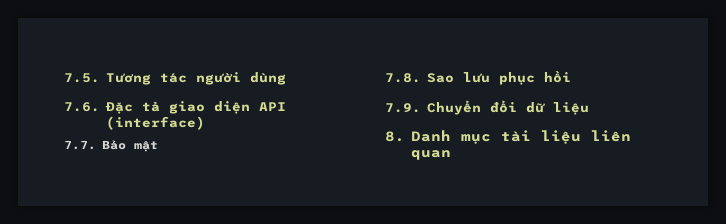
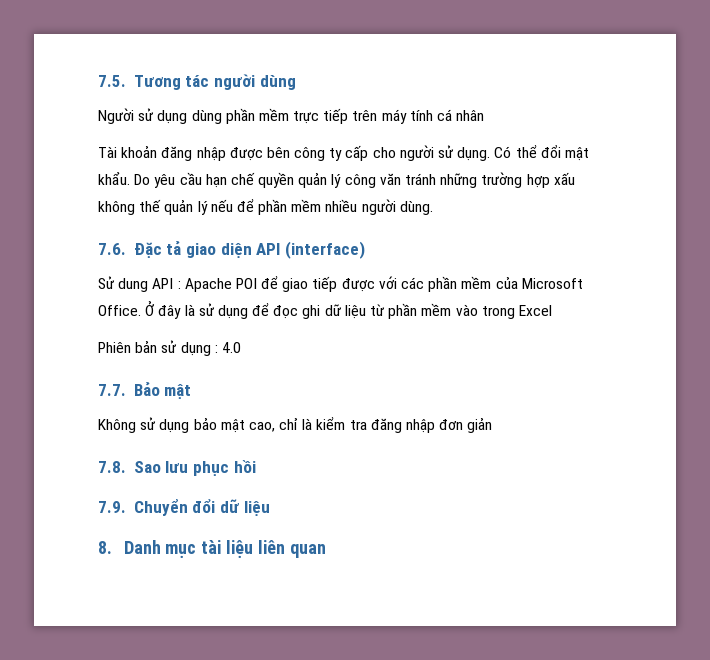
+ Người sử dụng dùng phần mềm trực tiếp trên máy tính cá nhân
+ Tài khoản đăng nhập được bên công ty cấp cho người sử dụng. Có thể đổi mật khẩu. Do yêu cầu hạn chế quyền quản lý công văn tránh những trường hợp xấu không thế quản lý nếu để phần mềm nhiều người dùng.
+ Sử dung API : Apache POI để giao tiếp được với các phần mềm của Microsoft Office. Ở đây là sử dụng để đọc ghi dữ liệu từ phần mềm vào trong Excel
+ Phiên bản sử dụng : 4.0
  7.7. Bảo mật
+ Không sử dụng bảo mật cao, chỉ là kiểm tra đăng nhập đơn giản

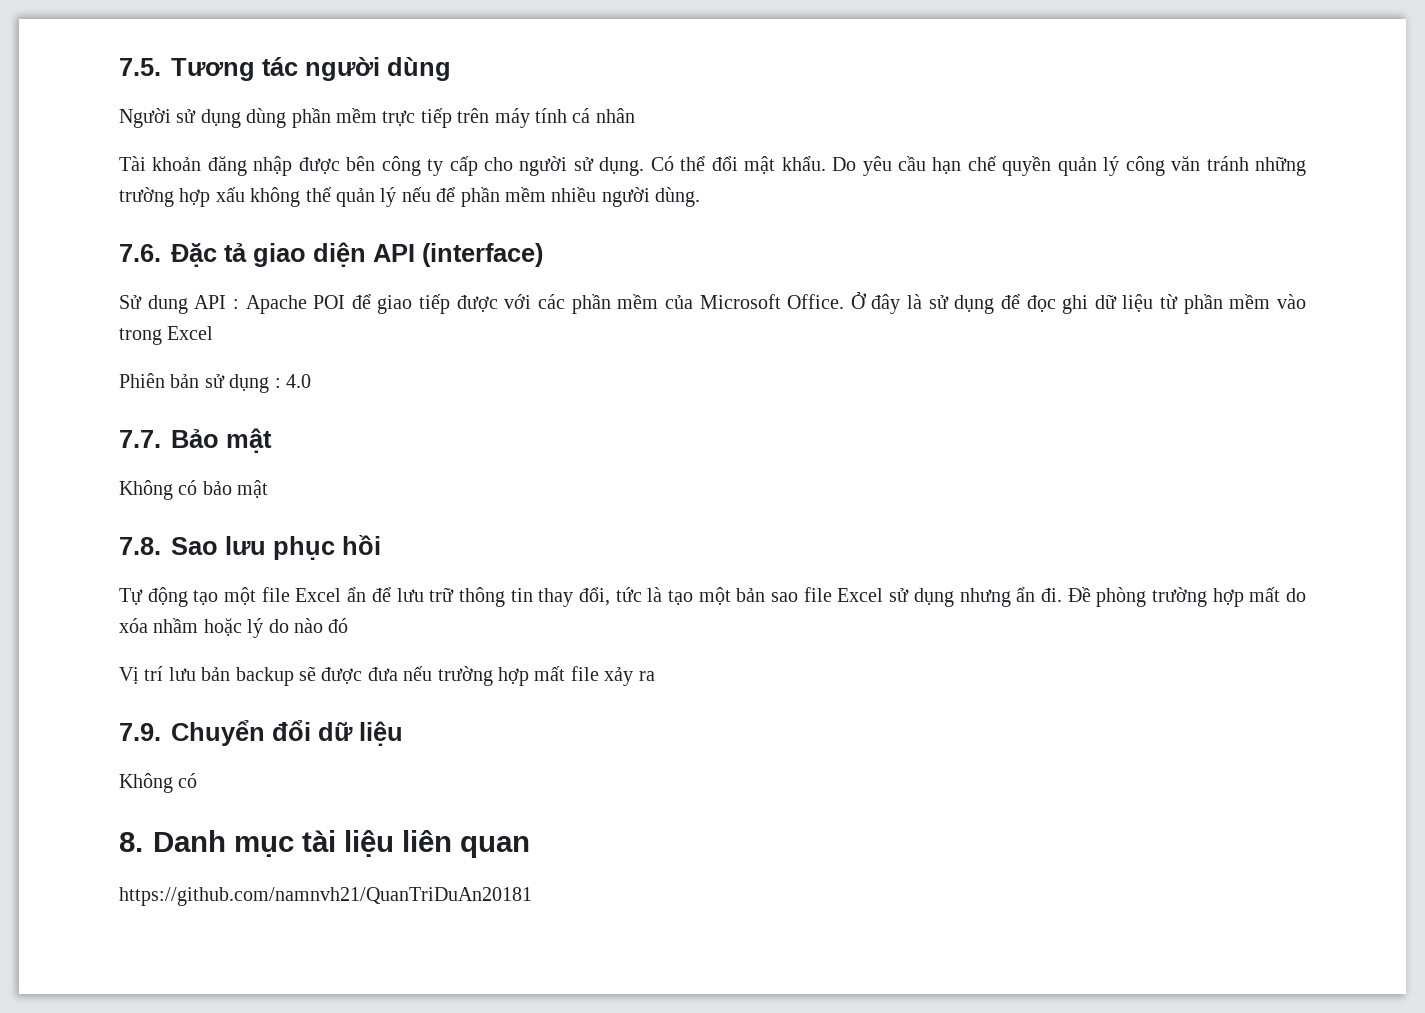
- Không sử dụng bảo mật cao, chỉ là kiểm tra đăng nhập đơn giản
+ Không có bảo mật
+ Tự động tạo một file Excel ẩn để lưu trữ thông tin thay đổi, tức là tạo một bản sao file Excel sử dụng nhưng ẩn đi. Đề phòng trường hợp mất do xóa nhầm hoặc lý do nào đó
+ Vị trí lưu bản backup sẽ được đưa nếu trường hợp mất file xảy ra
  7.9. Chuyển đổi dữ liệu
+ Không có
+ https://github.com/namnvh21/QuanTriDuAn20181

